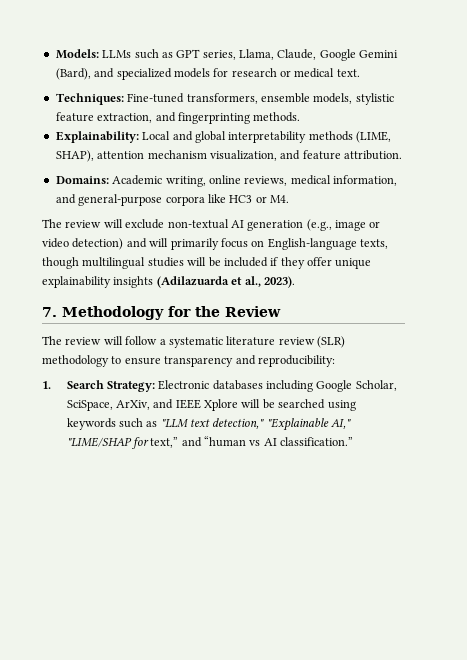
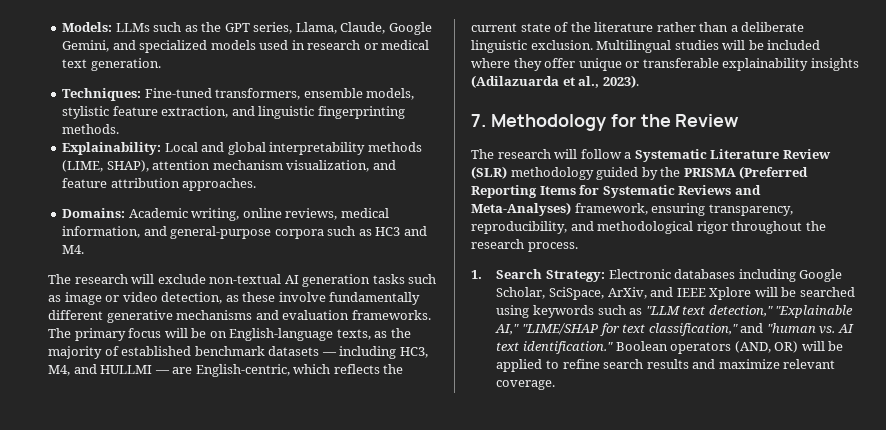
- Models: LLMs such as GPT series, Llama, Claude, Google Gemini (Bard), and specialized models for research or medical text.
+ Models: LLMs such as the GPT series, Llama, Claude, Google Gemini, and specialized models used in research or medical text generation.
- Techniques: Fine-tuned transformers, ensemble models, stylistic feature extraction, and fingerprinting methods.
+ Techniques: Fine-tuned transformers, ensemble models, stylistic feature extraction, and linguistic fingerprinting methods.
- Explainability: Local and global interpretability methods (LIME, SHAP), attention mechanism visualization, and feature attribution.
+ Explainability: Local and global interpretability methods (LIME, SHAP), attention mechanism visualization, and feature attribution approaches.
- Domains: Academic writing, online reviews, medical information, and general-purpose corpora like HC3 or M4.
+ Domains: Academic writing, online reviews, medical information, and general-purpose corpora such as HC3 and M4.
- The review will exclude non-textual AI generation (e.g., image or video detection) and will primarily focus on English-language texts, though multilingual studies will be included if they offer unique explainability insights (Adilazuarda et al., 2023).
+ The research will exclude non-textual AI generation tasks such as image or video detection, as these involve fundamentally different generative mechanisms and evaluation frameworks. The primary focus will be on English-language texts, as the majority of established benchmark datasets — including HC3, M4, and HULLMI — are English-centric, which reflects the current state of the literature rather than a deliberate linguistic exclusion. Multilingual studies will be included where they offer unique or transferable explainability insights (Adilazuarda et al., 2023).
- The review will follow a systematic literature review (SLR) methodology to ensure transparency and reproducibility:
+ The research will follow a Systematic Literature Review (SLR) methodology guided by the PRISMA (Preferred Reporting Items for Systematic Reviews and Meta-Analyses) framework, ensuring transparency, reproducibility, and methodological rigor throughout the research process.
- 1. Search Strategy: Electronic databases including Google Scholar, SciSpace, ArXiv, and IEEE Xplore will be searched using keywords such as "LLM text detection," "Explainable AI," "LIME/SHAP for text,” and “human vs AI classification.”
+ 1. Search Strategy: Electronic databases including Google Scholar, SciSpace, ArXiv, and IEEE Xplore will be searched using keywords such as "LLM text detection," "Explainable AI," "LIME/SHAP for text classification," and "human vs. AI text identification." Boolean operators (AND, OR) will be applied to refine search results and maximize relevant coverage.

